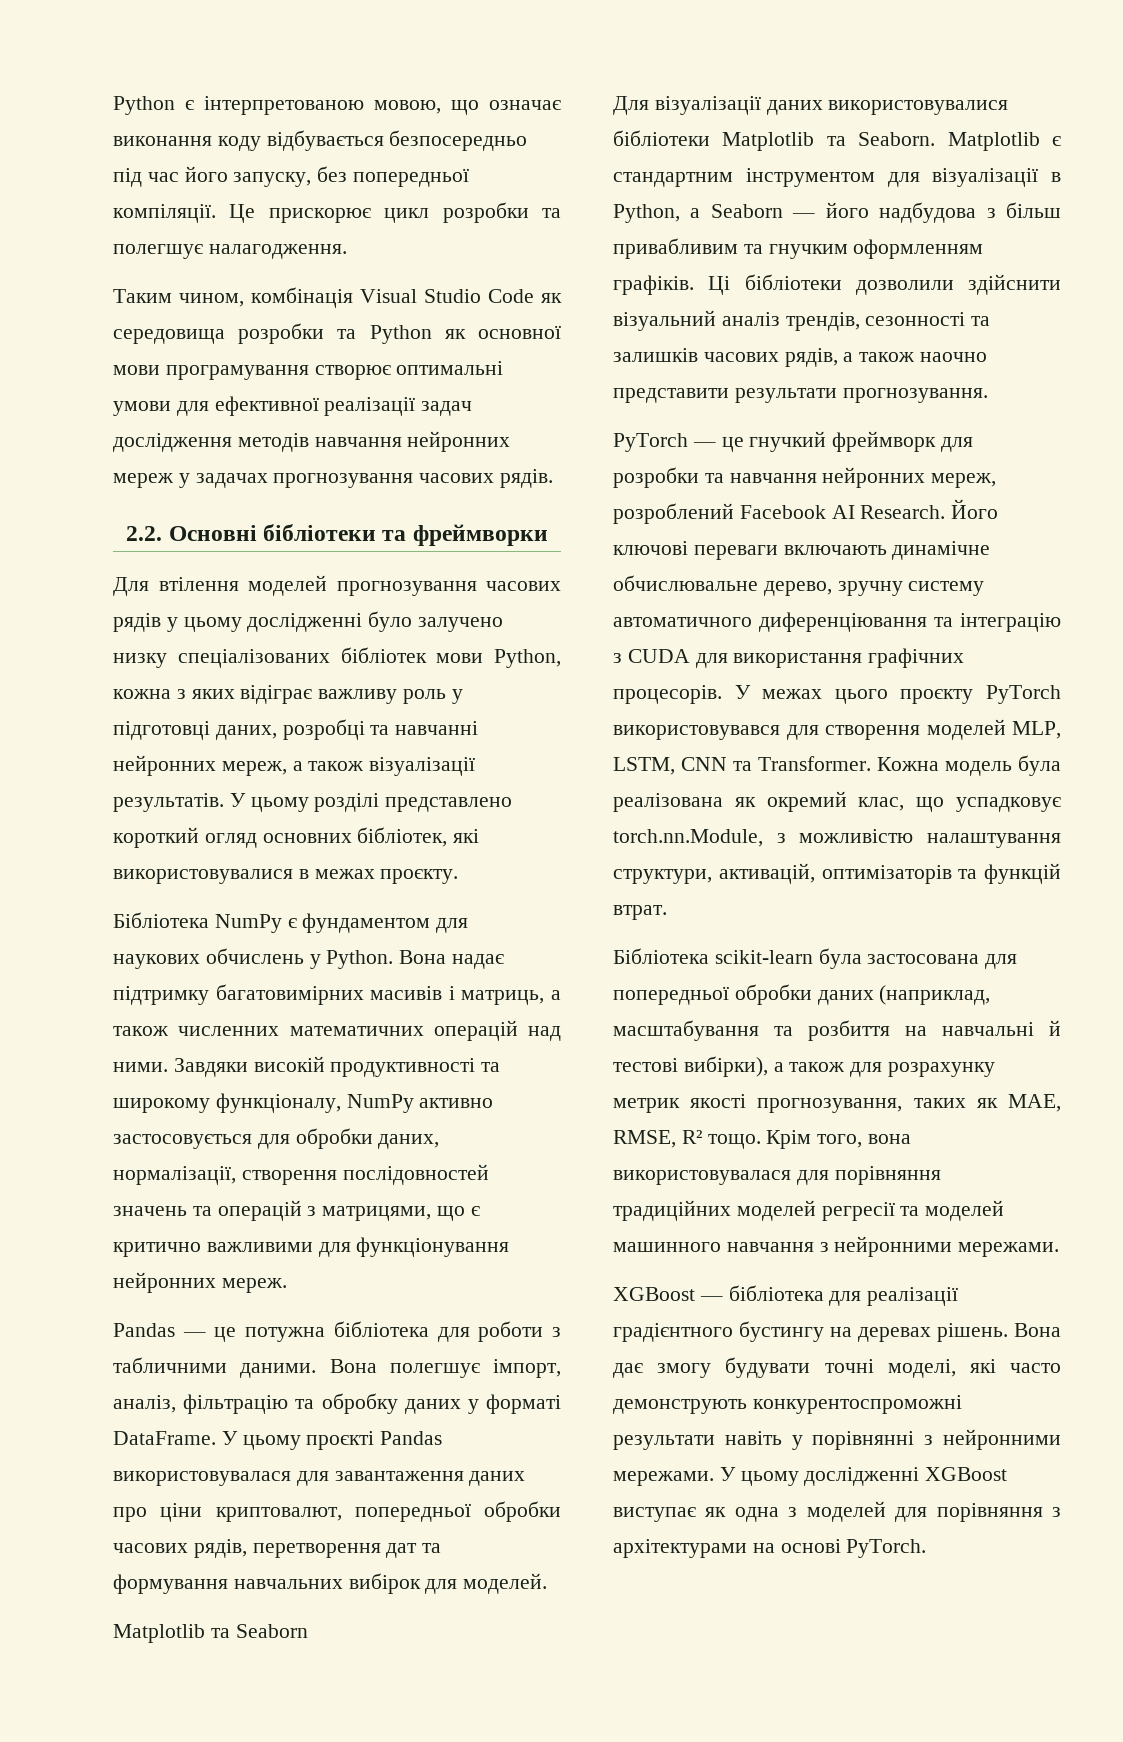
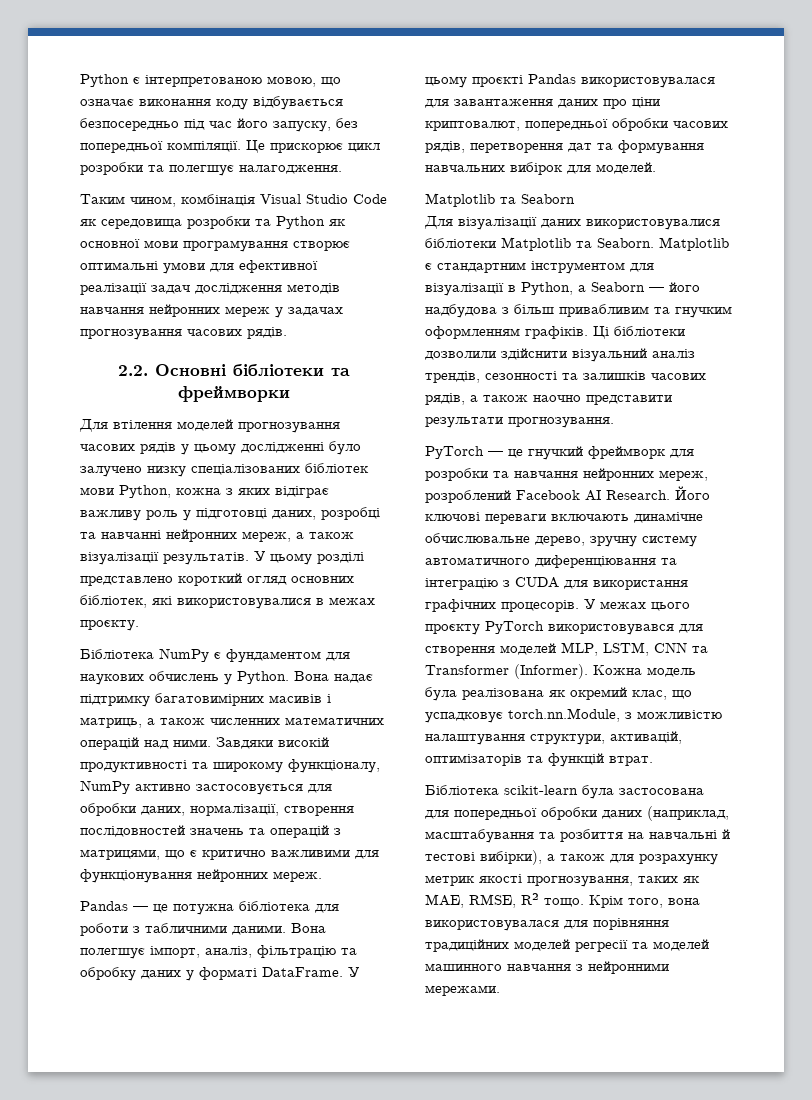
- У межах цього проєкту PyTorch використовувався для створення моделей MLP, LSTM, CNN та Transformer.
+ У межах цього проєкту PyTorch використовувався для створення моделей MLP, LSTM, CNN та Transformer (Informer).
- XGBoost — бібліотека для реалізації градієнтного бустингу на деревах рішень. Вона дає змогу будувати точні моделі, які часто демонструють конкурентоспроможні результати навіть у порівнянні з нейронними мережами. У цьому дослідженні XGBoost виступає як одна з моделей для порівняння з архітектурами на основі PyTorch.

